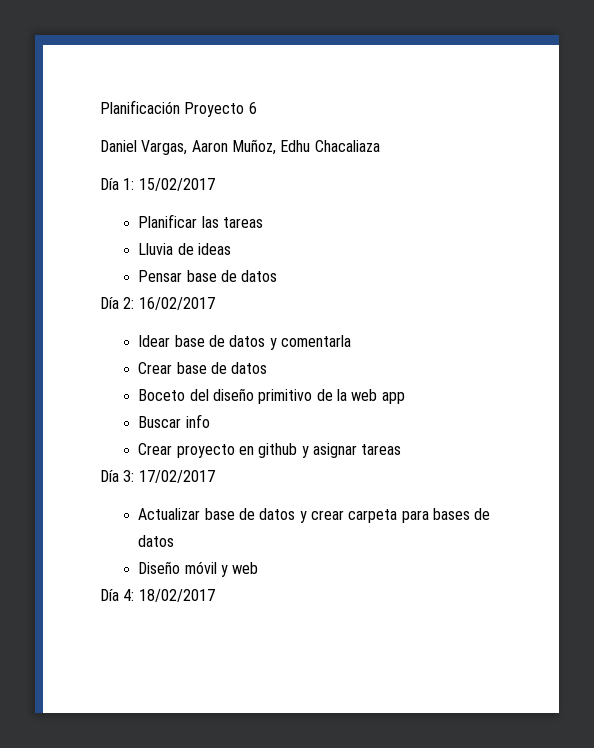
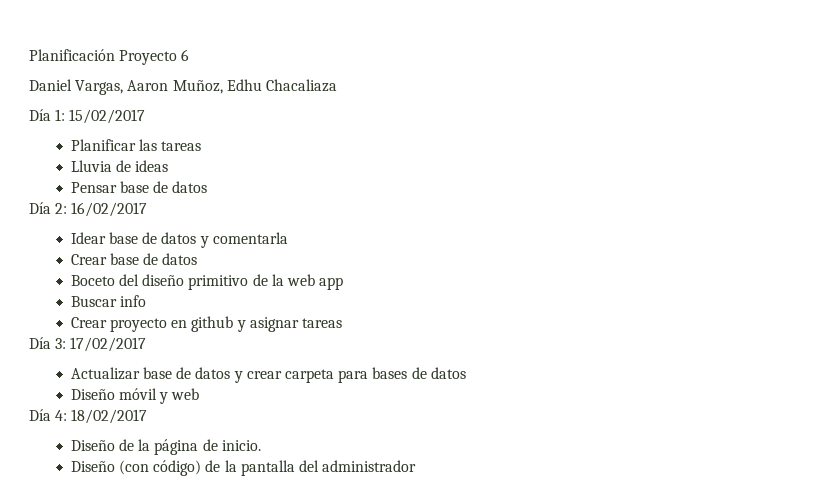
+ Diseño de la página de inicio.
+ Diseño (con código) de la pantalla del administrador

